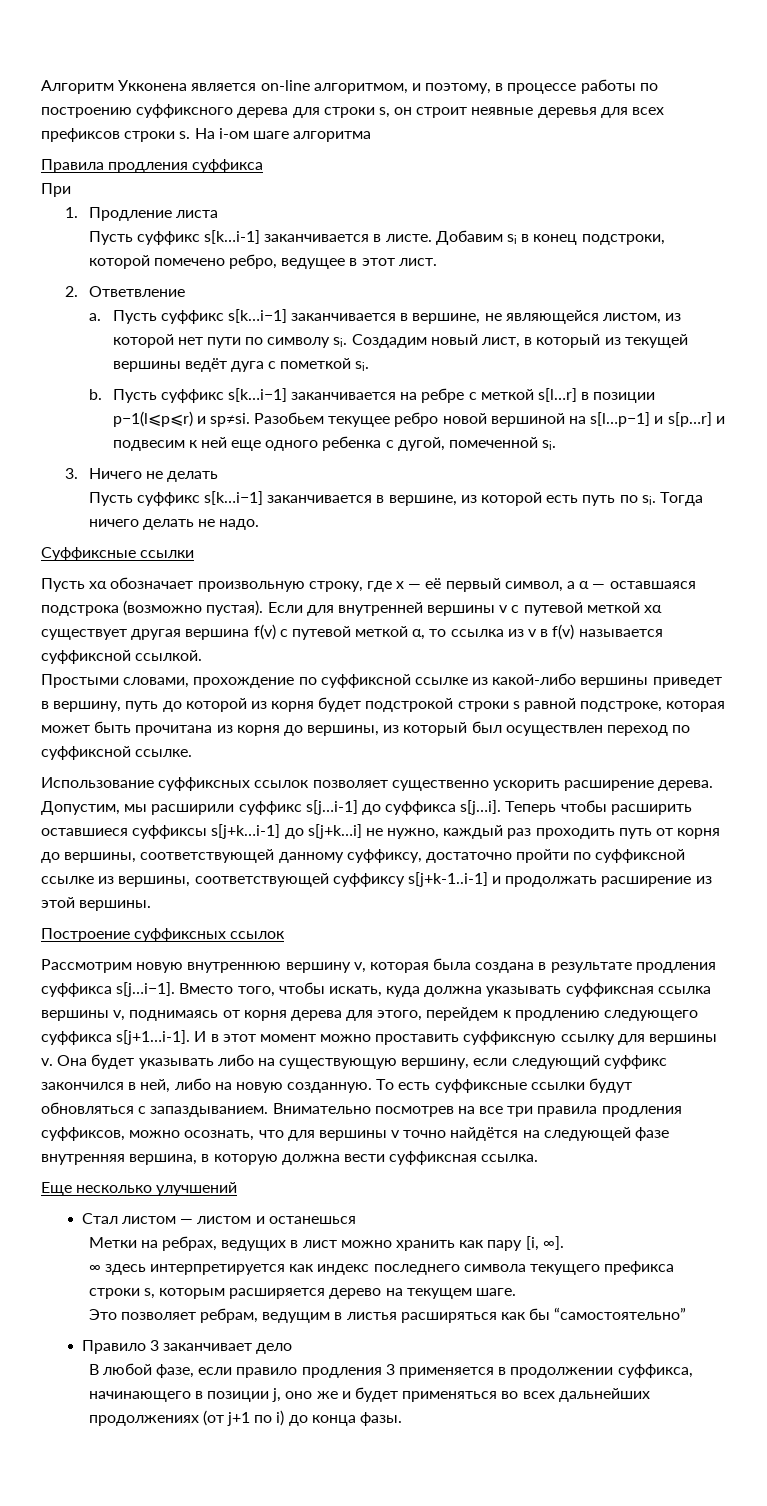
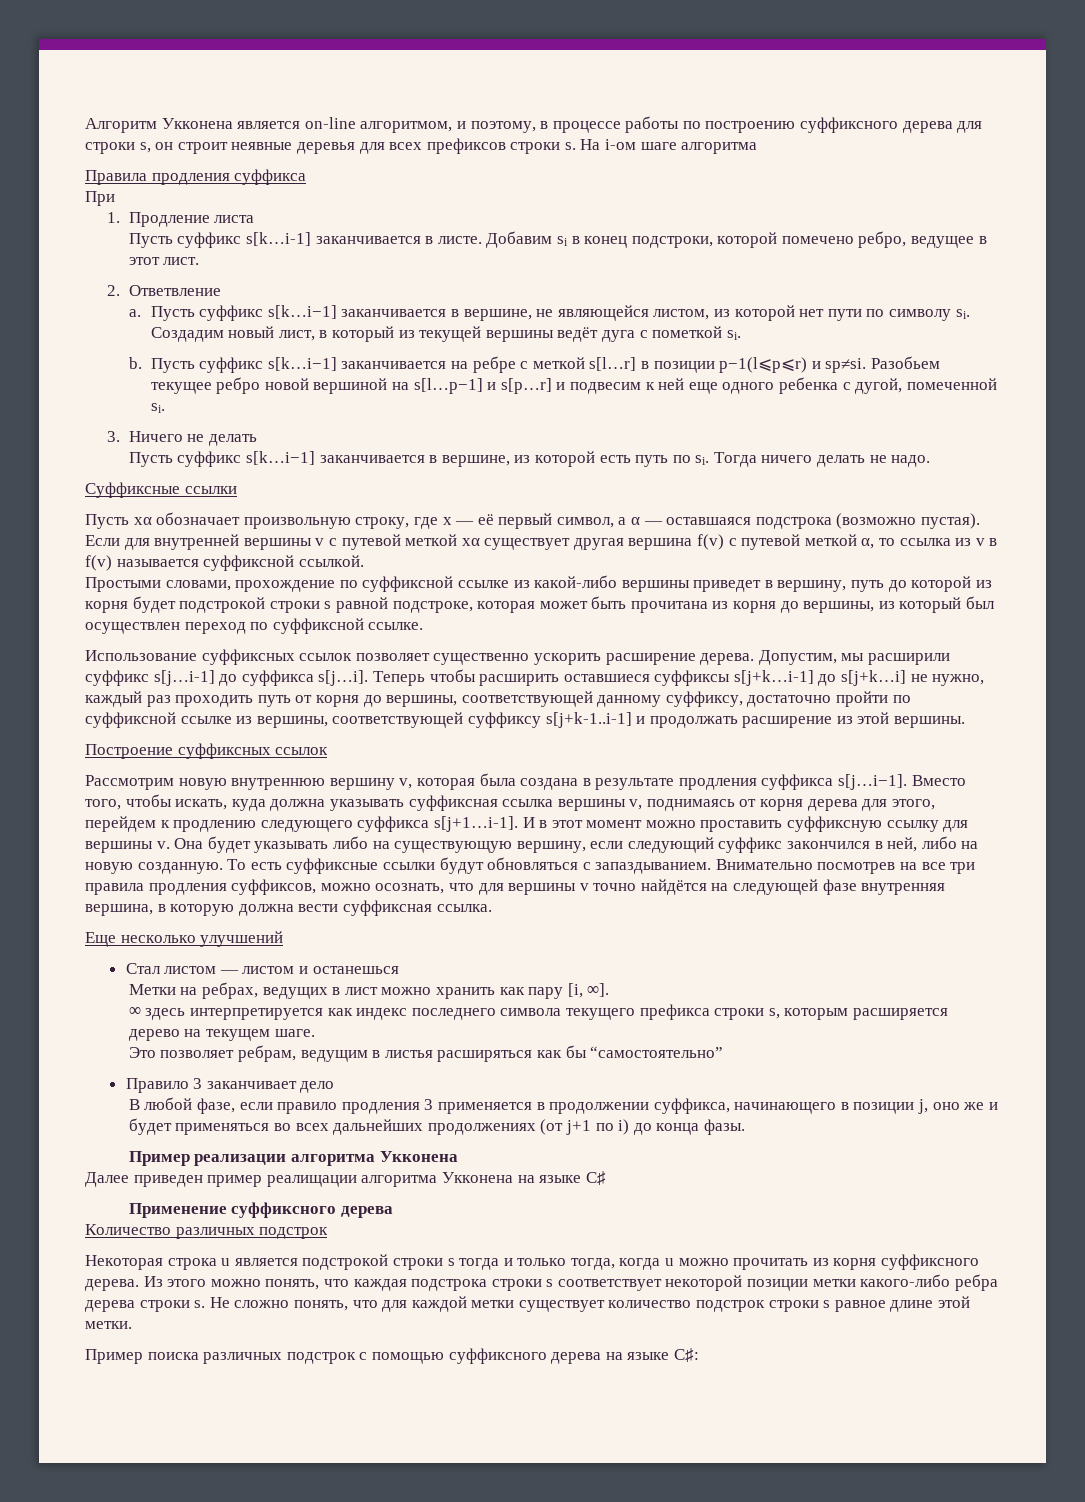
+ Пример реализации алгоритма Укконена
+ Далее приведен пример реалищации алгоритма Укконена на языке C♯
+ Применение суффиксного дерева
+ Количество различных подстрок
+ Некоторая строка u является подстрокой строки s тогда и только тогда, когда u можно прочитать из корня суффиксного дерева. Из этого можно понять, что каждая подстрока строки s соответствует некоторой позиции метки какого-либо ребра дерева строки s. Не сложно понять, что для каждой метки существует количество подстрок строки s равное длине этой метки.
+ Пример поиска различных подстрок с помощью суффиксного дерева на языке C♯:

